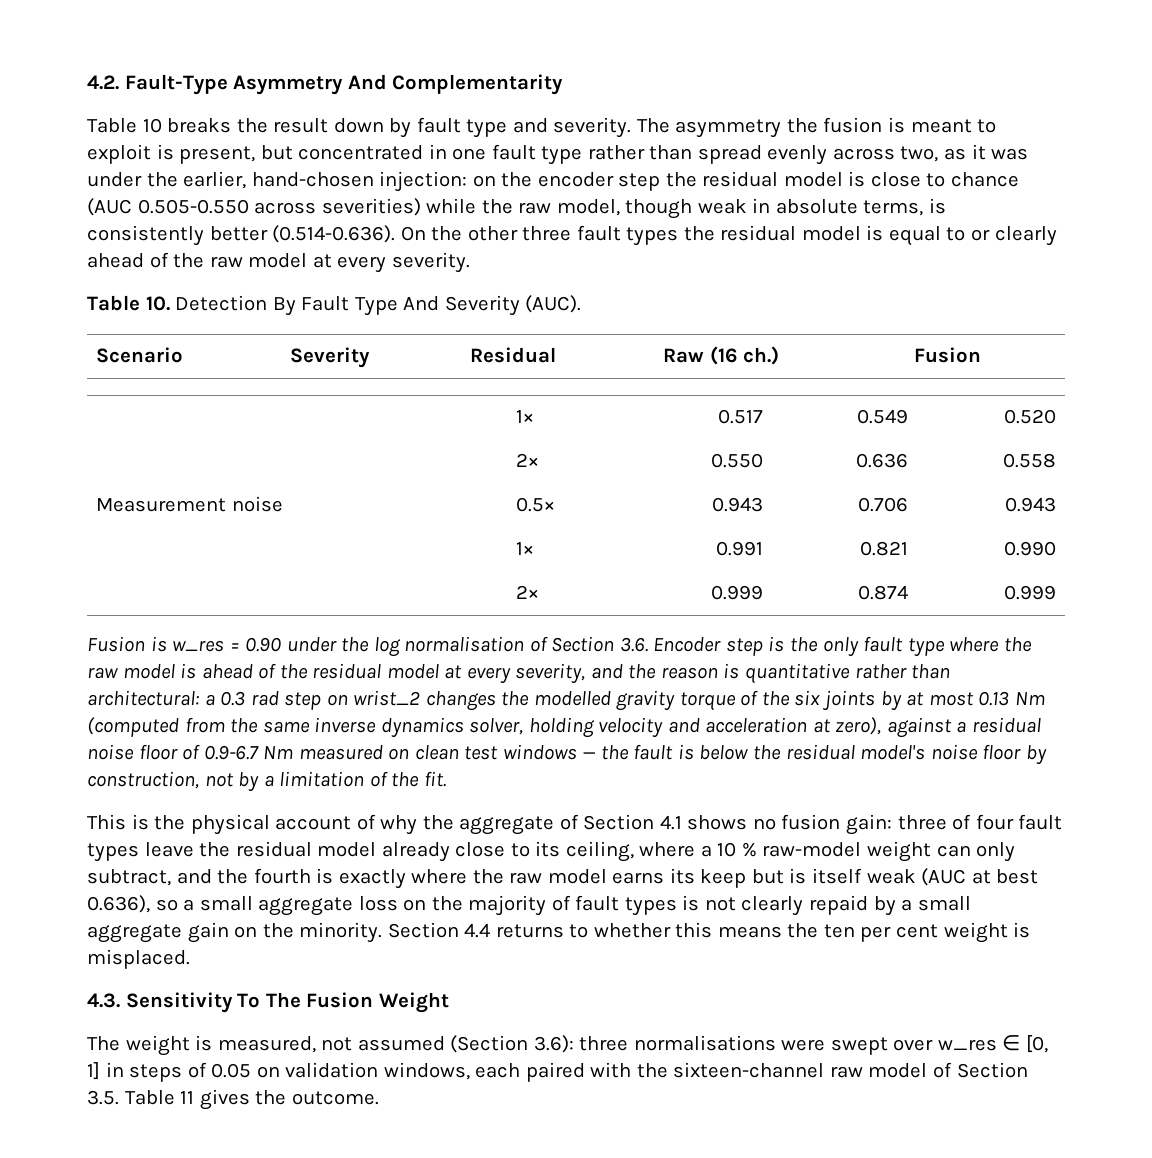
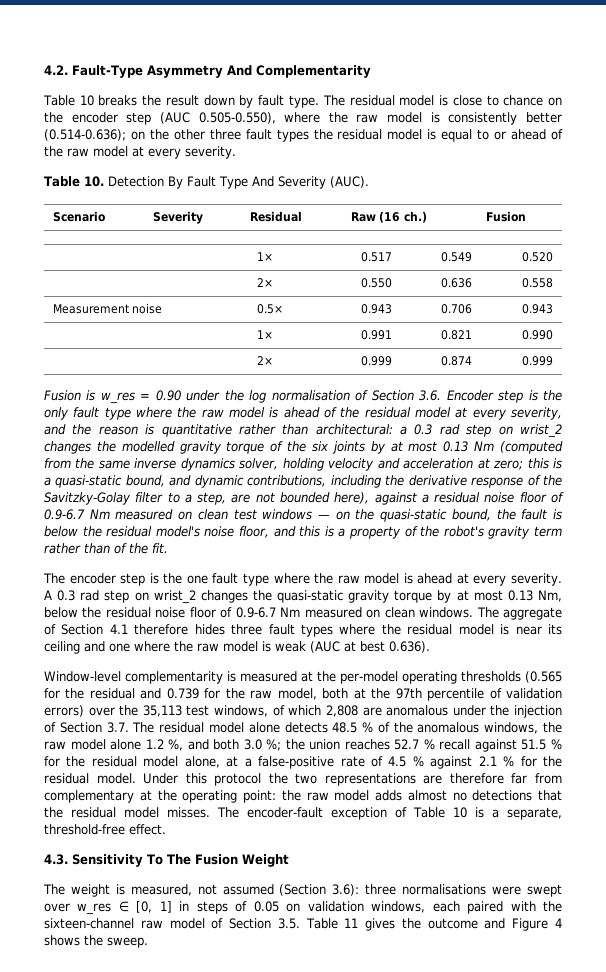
- Table 10 breaks the result down by fault type and severity. The asymmetry the fusion is meant to exploit is present, but concentrated in one fault type rather than spread evenly across two, as it was under the earlier, hand-chosen injection: on the encoder step the residual model is close to chance (AUC 0.505-0.550 across severities) while the raw model, though weak in absolute terms, is consistently better (0.514-0.636). On the other three fault types the residual model is equal to or clearly ahead of the raw model at every severity.
+ Table 10 breaks the result down by fault type. The residual model is close to chance on the encoder step (AUC 0.505-0.550), where the raw model is consistently better (0.514-0.636); on the other three fault types the residual model is equal to or ahead of the raw model at every severity.
- a 0.3 rad step on wrist_2 changes the modelled gravity torque of the six joints by at most 0.13 Nm (computed from the same inverse dynamics solver, holding velocity and acceleration at zero), against a residual noise floor of 0.9-6.7 Nm measured on clean test windows — the fault is below the residual model's noise floor by construction, not by a limitation of the fit.
- This is the physical account of why the aggregate of Section 4.1 shows no fusion gain: three of four fault types leave the residual model already close to its ceiling, where a 10 % raw-model weight can only subtract, and the fourth is exactly where the raw model earns its keep but is itself weak (AUC at best 0.636), so a small aggregate loss on the majority of fault types is not clearly repaid by a small aggregate gain on the minority. Section 4.4 returns to whether this means the ten per cent weight is misplaced.
+ a 0.3 rad step on wrist_2 changes the modelled gravity torque of the six joints by at most 0.13 Nm (computed from the same inverse dynamics solver, holding velocity and acceleration at zero; this is a quasi-static bound, and dynamic contributions, including the derivative response of the Savitzky-Golay filter to a step, are not bounded here), against a residual noise floor of 0.9-6.7 Nm measured on clean test windows — on the quasi-static bound, the fault is below the residual model's noise floor, and this is a property of the robot's gravity term rather than of the fit.
+ The encoder step is the one fault type where the raw model is ahead at every severity. A 0.3 rad step on wrist_2 changes the quasi-static gravity torque by at most 0.13 Nm, below the residual noise floor of 0.9-6.7 Nm measured on clean windows. The aggregate of Section 4.1 therefore hides three fault types where the residual model is near its ceiling and one where the raw model is weak (AUC at best 0.636).
+ Window-level complementarity is measured at the per-model operating thresholds (0.565 for the residual and 0.739 for the raw model, both at the 97th percentile of validation errors) over the 35,113 test windows, of which 2,808 are anomalous under the injection of Section 3.7. The residual model alone detects 48.5 % of the anomalous windows, the raw model alone 1.2 %, and both 3.0 %; the union reaches 52.7 % recall against 51.5 % for the residual model alone, at a false-positive rate of 4.5 % against 2.1 % for the residual model. Under this protocol the two representations are therefore far from complementary at the operating point: the raw model adds almost no detections that the residual model misses. The encoder-fault exception of Table 10 is a separate, threshold-free effect.
- The weight is measured, not assumed (Section 3.6): three normalisations were swept over w_res ∈ [0, 1] in steps of 0.05 on validation windows, each paired with the sixteen-channel raw model of Section 3.5. Table 11 gives the outcome.
+ The weight is measured, not assumed (Section 3.6): three normalisations were swept over w_res ∈ [0, 1] in steps of 0.05 on validation windows, each paired with the sixteen-channel raw model of Section 3.5. Table 11 gives the outcome and Figure 4 shows the sweep.

